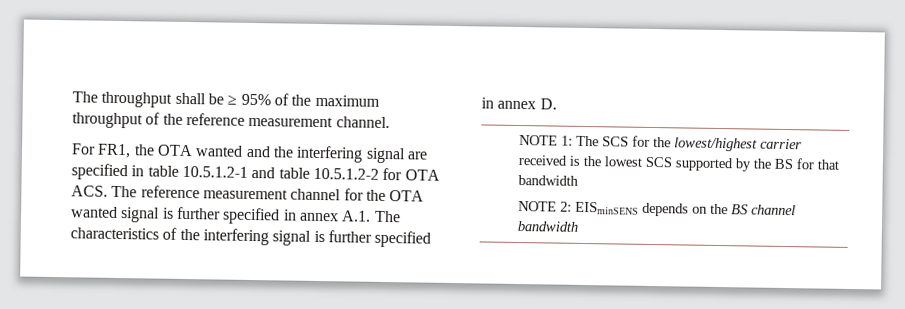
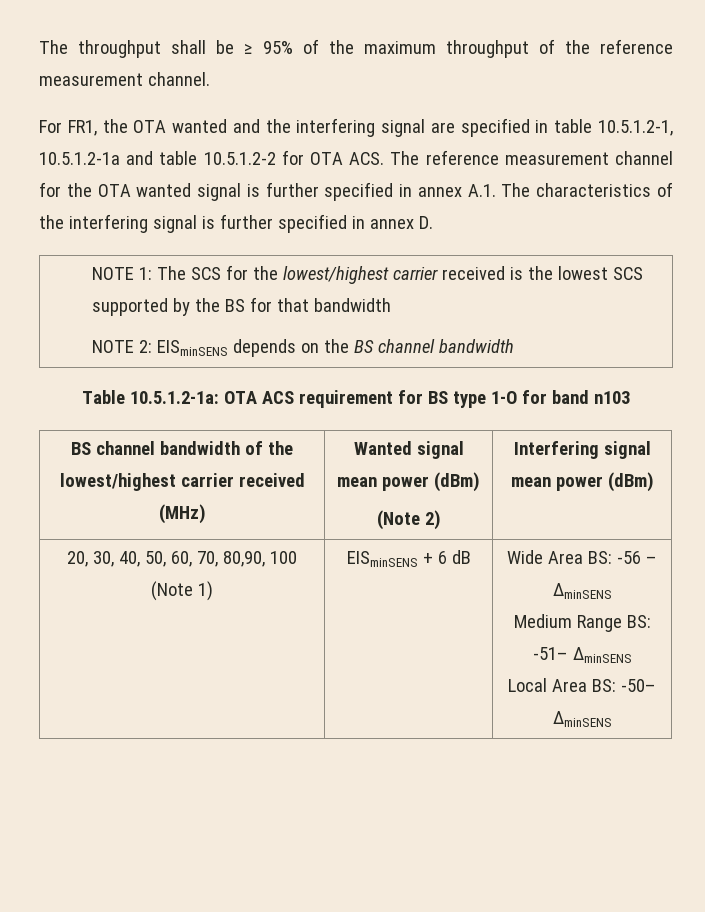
- For FR1, the OTA wanted and the interfering signal are specified in table 10.5.1.2-1 and table 10.5.1.2-2 for OTA ACS. The reference measurement channel for the OTA wanted signal is further specified in annex A.1. The characteristics of the interfering signal is further specified in annex D.
+ For FR1, the OTA wanted and the interfering signal are specified in table 10.5.1.2-1, 10.5.1.2-1a and table 10.5.1.2-2 for OTA ACS. The reference measurement channel for the OTA wanted signal is further specified in annex A.1. The characteristics of the interfering signal is further specified in annex D.
+ Table 10.5.1.2-1a: OTA ACS requirement for BS type 1-O for band n103
+ BS channel bandwidth of the lowest/highest carrier received (MHz) | Wanted signal mean power (dBm)
+ (Note 2) | Interfering signal mean power (dBm)
+ 20, 30, 40, 50, 60, 70, 80,90, 100 (Note 1) | EISminSENS + 6 dB | Wide Area BS: -56 – ΔminSENS
+ Medium Range BS: -51– ΔminSENS
+ Local Area BS: -50– ΔminSENS

